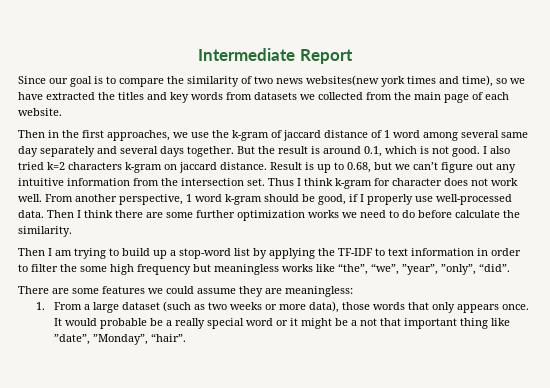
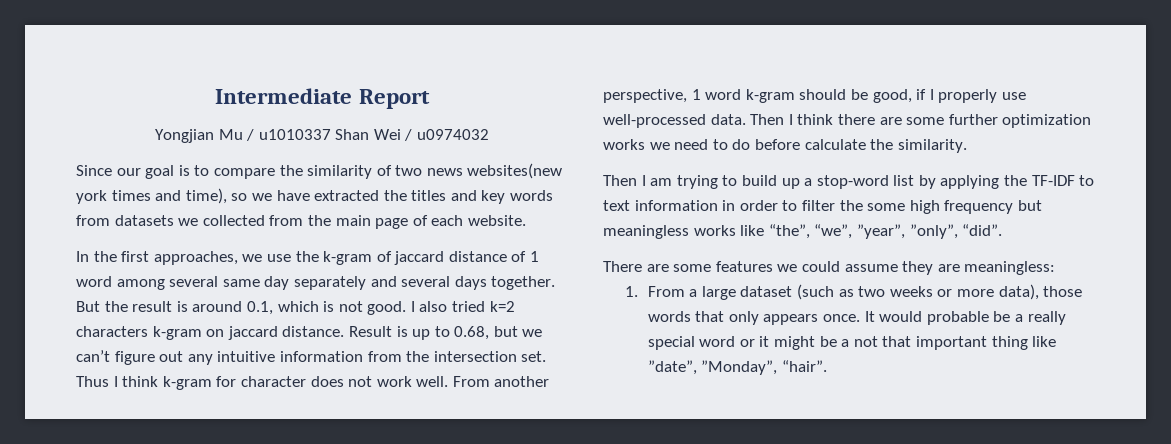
+ Yongjian Mu / u1010337 Shan Wei / u0974032
- Then in the first approaches, we use the k-gram of jaccard distance of 1 word among several same day separately and several days together.
+ In the first approaches, we use the k-gram of jaccard distance of 1 word among several same day separately and several days together.

